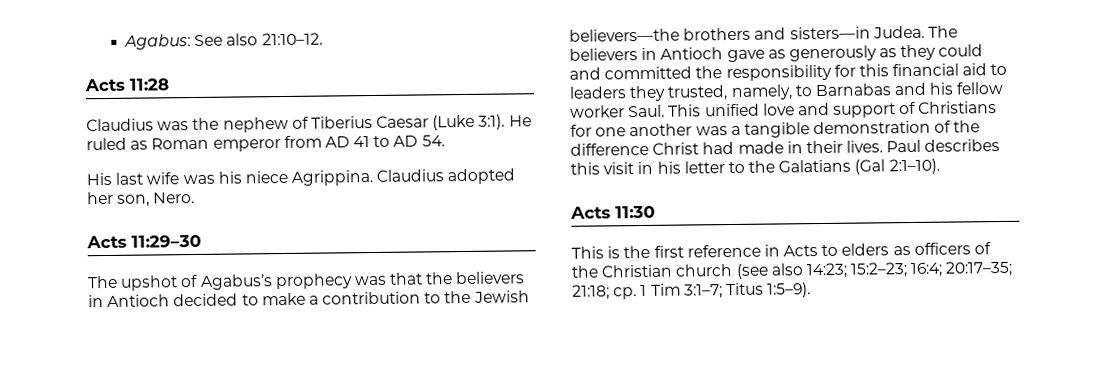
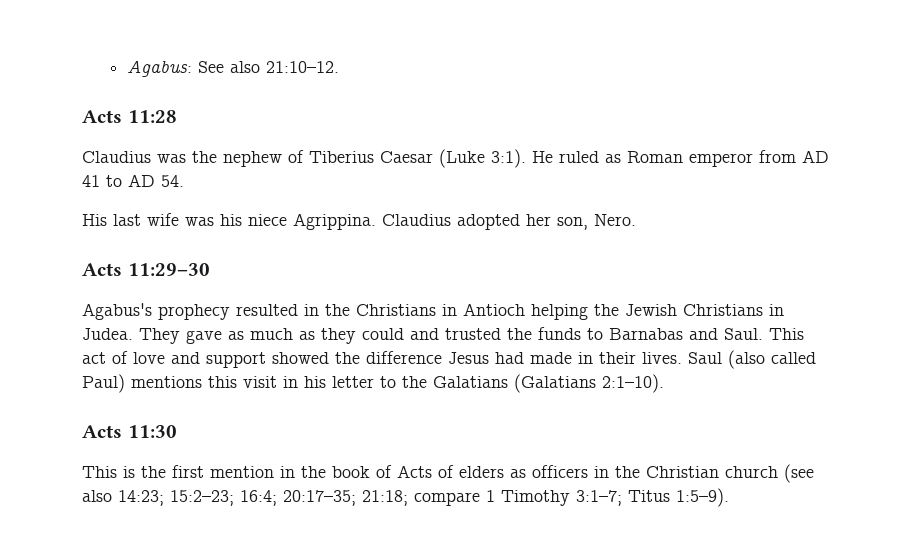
- The upshot of Agabus’s prophecy was that the believers in Antioch decided to make a contribution to the Jewish believers—the brothers and sisters—in Judea. The believers in Antioch gave as generously as they could and committed the responsibility for this financial aid to leaders they trusted, namely, to Barnabas and his fellow worker Saul. This unified love and support of Christians for one another was a tangible demonstration of the difference Christ had made in their lives.
+ Agabus's prophecy resulted in the Christians in Antioch helping the Jewish Christians in Judea. They gave as much as they could and trusted the funds to Barnabas and Saul. This act of love and support showed the difference Jesus had made in their lives.
- Paul describes this visit in his letter to the Galatians (Gal 2:1–10).
+ Saul (also called Paul) mentions this visit in his letter to the Galatians (Galatians 2:1–10).
- This is the first reference in Acts to elders as officers of the Christian church (see also 14:23; 15:2–23; 16:4; 20:17–35; 21:18; cp. 1 Tim 3:1–7; Titus 1:5–9).
+ This is the first mention in the book of Acts of elders as officers in the Christian church (see also 14:23; 15:2–23; 16:4; 20:17–35; 21:18; compare 1 Timothy 3:1–7; Titus 1:5–9).

